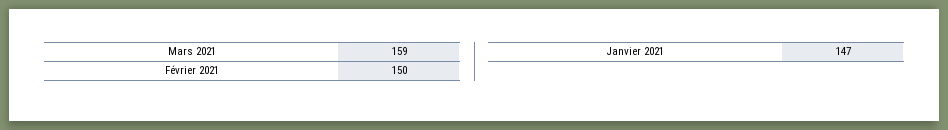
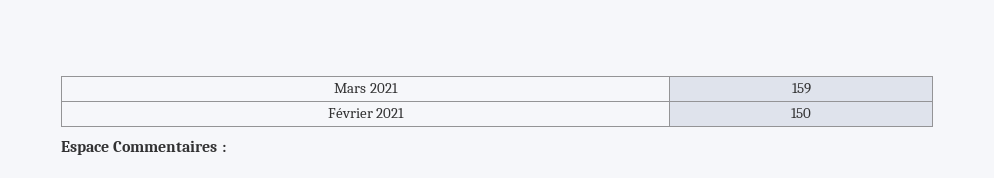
- Janvier 2021 | 147
+ Espace Commentaires :

